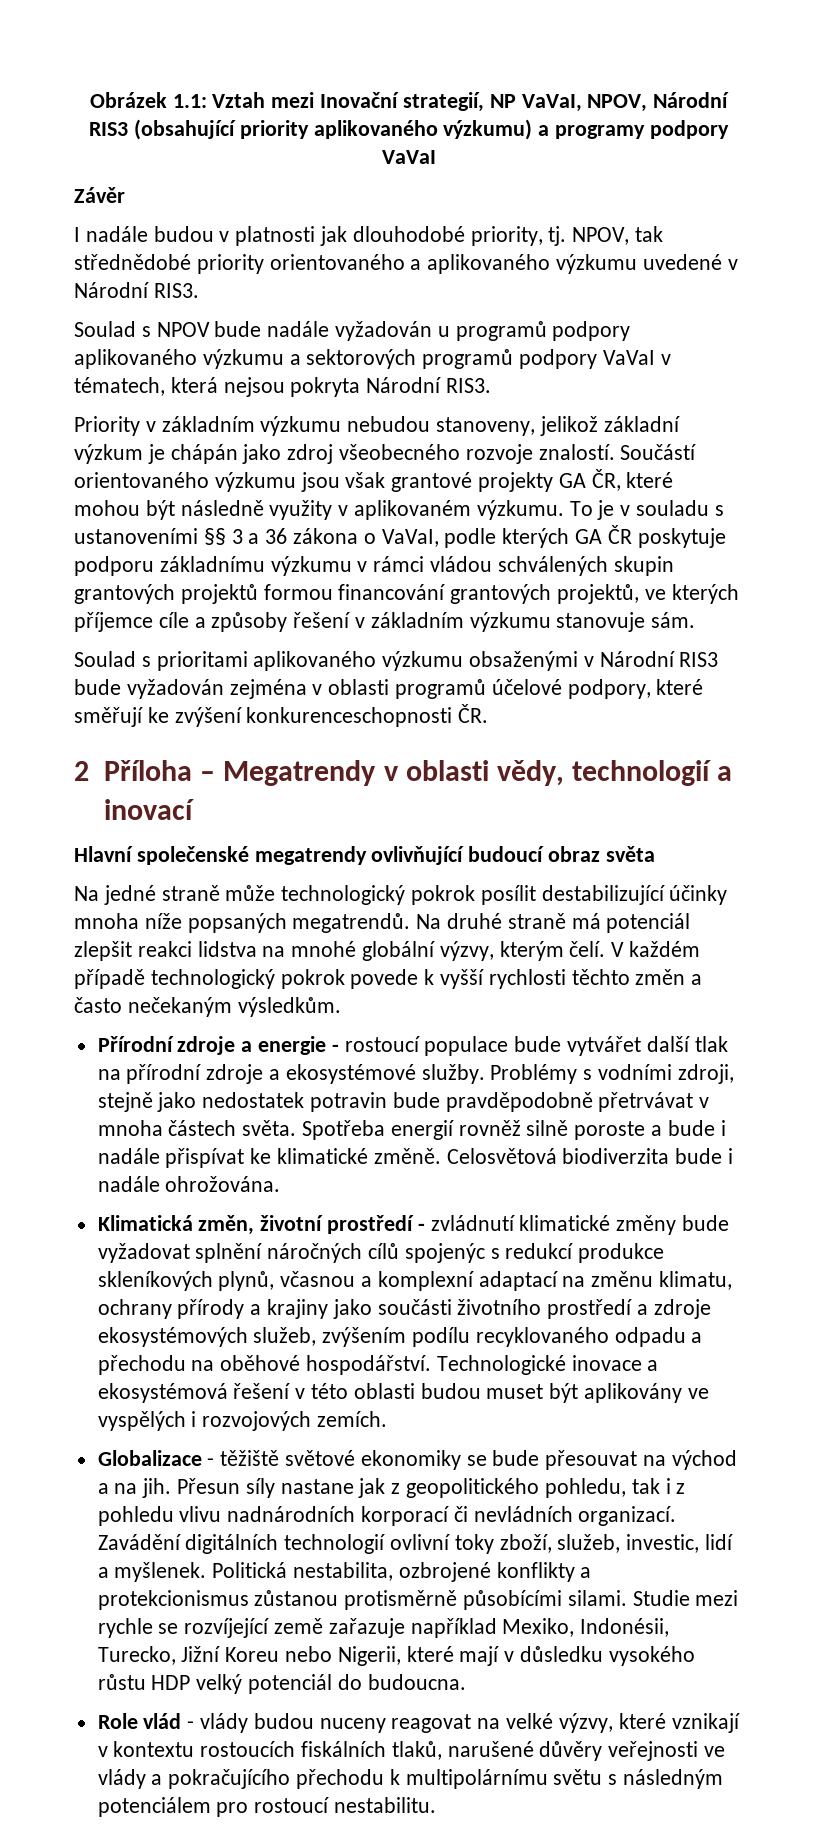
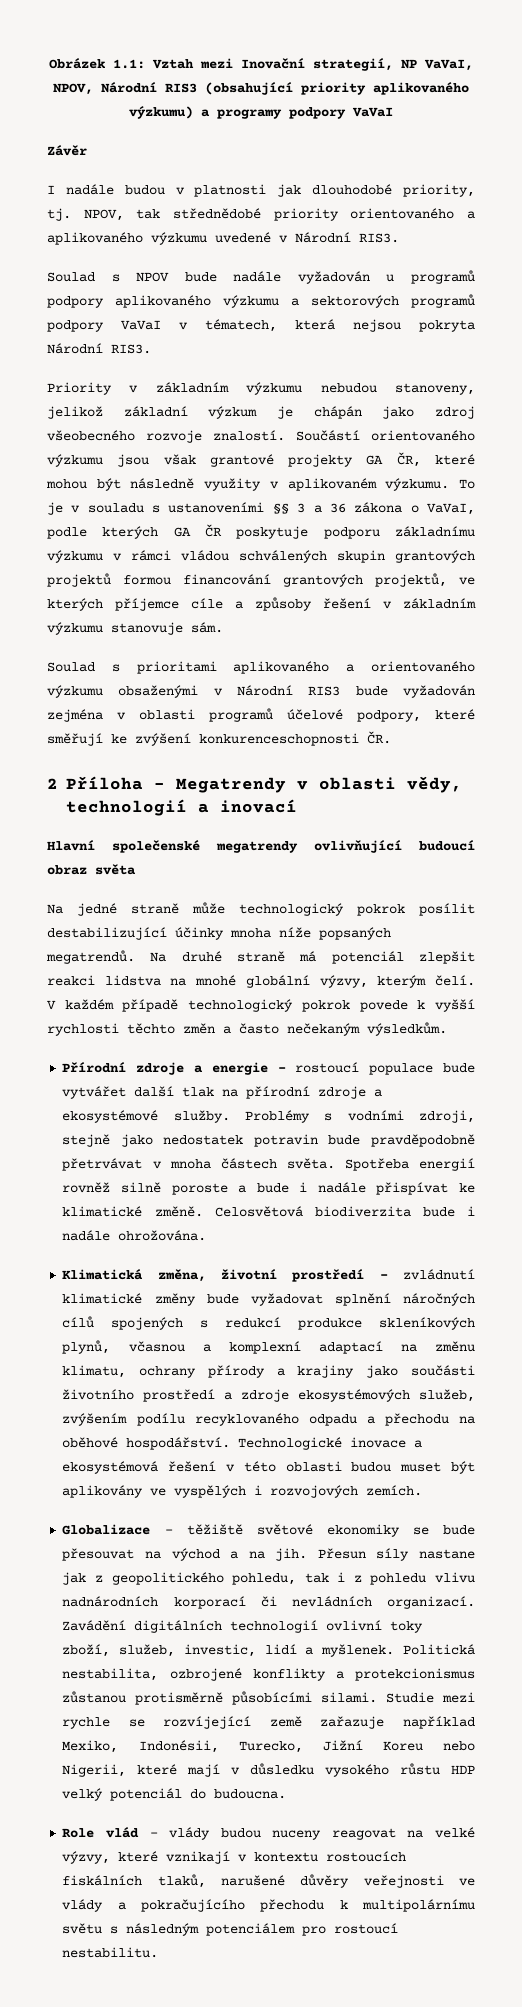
- Soulad s prioritami aplikovaného výzkumu obsaženými v Národní RIS3 bude vyžadován zejména v oblasti programů účelové podpory, které směřují ke zvýšení konkurenceschopnosti ČR.
+ Soulad s prioritami aplikovaného a orientovaného výzkumu obsaženými v Národní RIS3 bude vyžadován zejména v oblasti programů účelové podpory, které směřují ke zvýšení konkurenceschopnosti ČR.
- Klimatická změn, životní prostředí - zvládnutí klimatické změny bude vyžadovat splnění náročných cílů spojenýc s redukcí produkce skleníkových plynů, včasnou a komplexní adaptací na změnu klimatu, ochrany přírody a krajiny jako součásti životního prostředí a zdroje ekosystémových služeb, zvýšením podílu recyklovaného odpadu a přechodu na oběhové hospodářství.
+ Klimatická změna, životní prostředí - zvládnutí klimatické změny bude vyžadovat splnění náročných cílů spojených s redukcí produkce skleníkových plynů, včasnou a komplexní adaptací na změnu klimatu, ochrany přírody a krajiny jako součásti životního prostředí a zdroje ekosystémových služeb, zvýšením podílu recyklovaného odpadu a přechodu na oběhové hospodářství.

